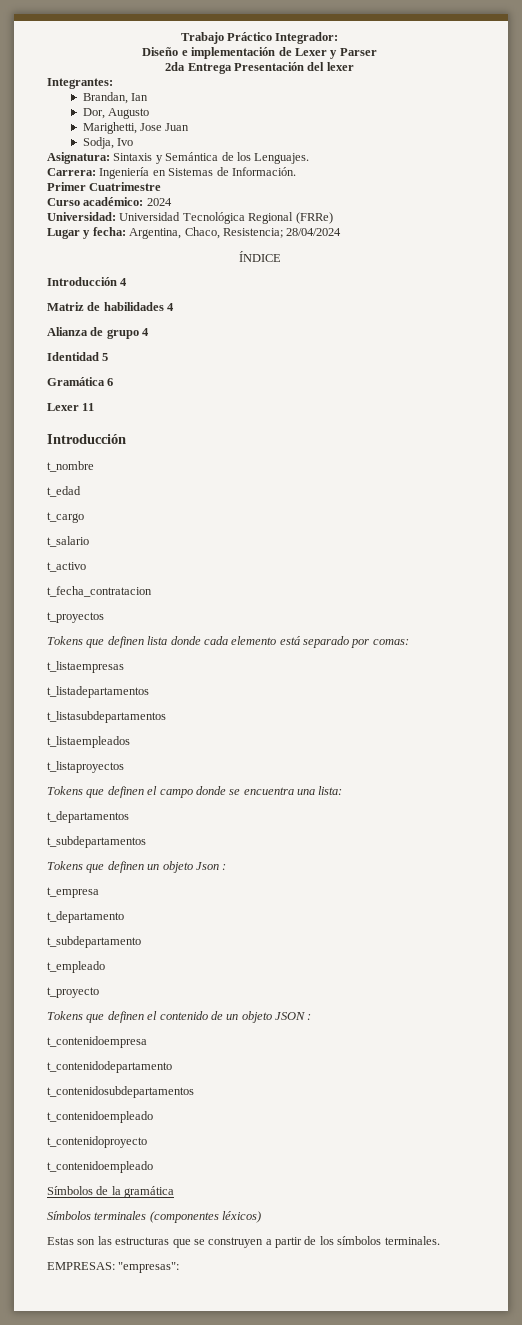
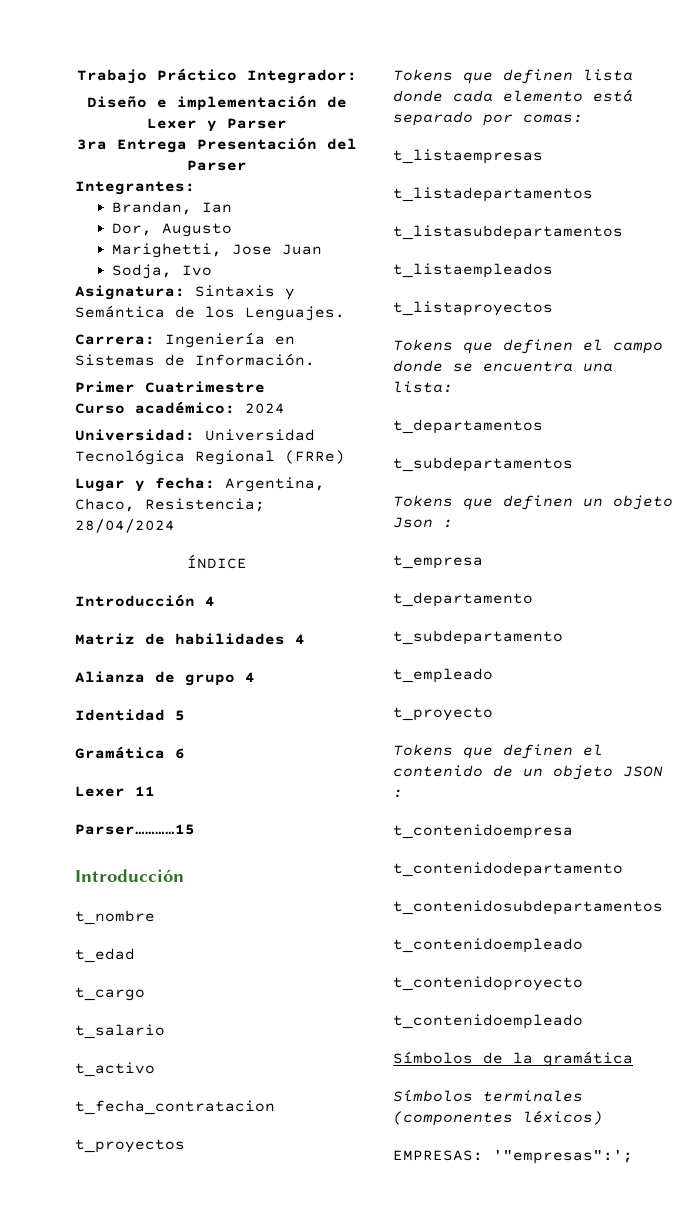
- 2da Entrega Presentación del lexer
+ 3ra Entrega Presentación del Parser
+ Parser…………15
- Estas son las estructuras que se construyen a partir de los símbolos terminales.
- EMPRESAS: "empresas":
+ EMPRESAS: '"empresas":';

